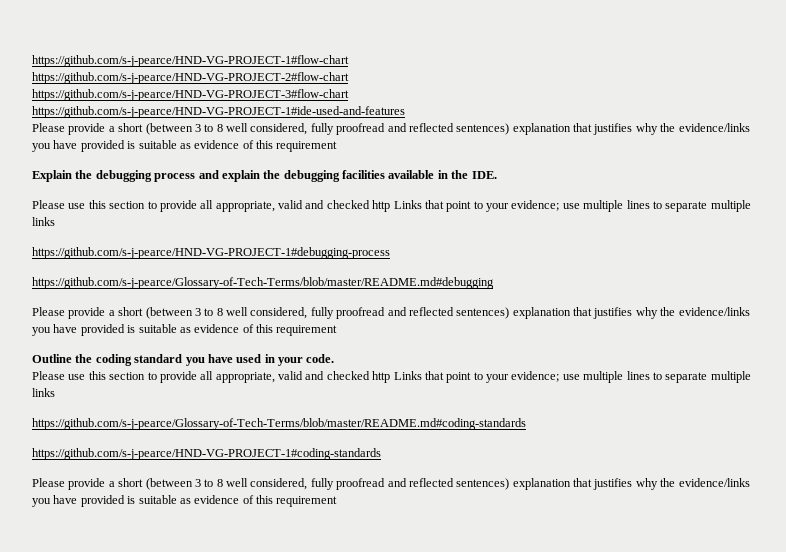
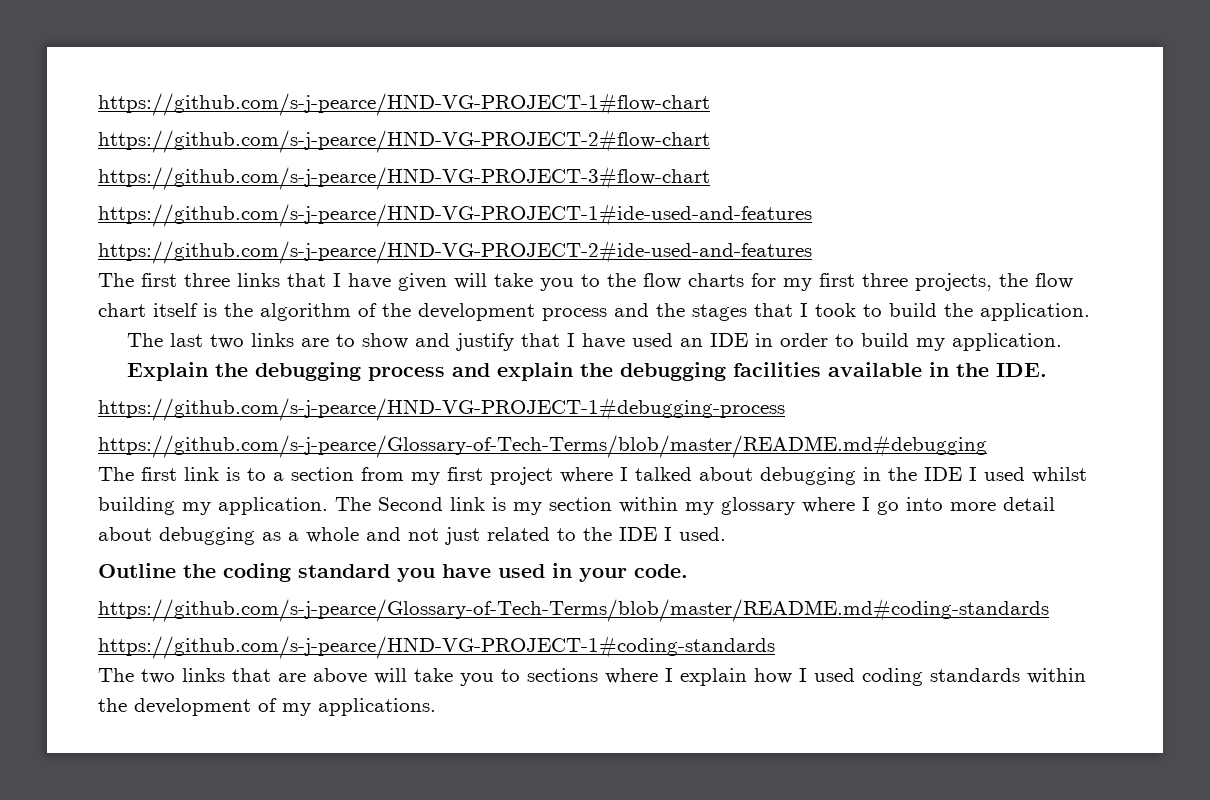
  https://github.com/s-j-pearce/HND-VG-PROJECT-1#ide-used-and-features
- Please provide a short (between 3 to 8 well considered, fully proofread and reflected sentences) explanation that justifies why the evidence/links you have provided is suitable as evidence of this requirement
+ https://github.com/s-j-pearce/HND-VG-PROJECT-2#ide-used-and-features
+ The first three links that I have given will take you to the flow charts for my first three projects, the flow chart itself is the algorithm of the development process and the stages that I took to build the application.
+ The last two links are to show and justify that I have used an IDE in order to build my application.
  Explain the debugging process and explain the debugging facilities available in the IDE.
- Please use this section to provide all appropriate, valid and checked http Links that point to your evidence; use multiple lines to separate multiple links
  https://github.com/s-j-pearce/HND-VG-PROJECT-1#debugging-process
  https://github.com/s-j-pearce/Glossary-of-Tech-Terms/blob/master/README.md#debugging
- Please provide a short (between 3 to 8 well considered, fully proofread and reflected sentences) explanation that justifies why the evidence/links you have provided is suitable as evidence of this requirement
+ The first link is to a section from my first project where I talked about debugging in the IDE I used whilst building my application. The Second link is my section within my glossary where I go into more detail about debugging as a whole and not just related to the IDE I used.
  Outline the coding standard you have used in your code.
- Please use this section to provide all appropriate, valid and checked http Links that point to your evidence; use multiple lines to separate multiple links
  https://github.com/s-j-pearce/Glossary-of-Tech-Terms/blob/master/README.md#coding-standards
  https://github.com/s-j-pearce/HND-VG-PROJECT-1#coding-standards
- Please provide a short (between 3 to 8 well considered, fully proofread and reflected sentences) explanation that justifies why the evidence/links you have provided is suitable as evidence of this requirement
+ The two links that are above will take you to sections where I explain how I used coding standards within the development of my applications.

